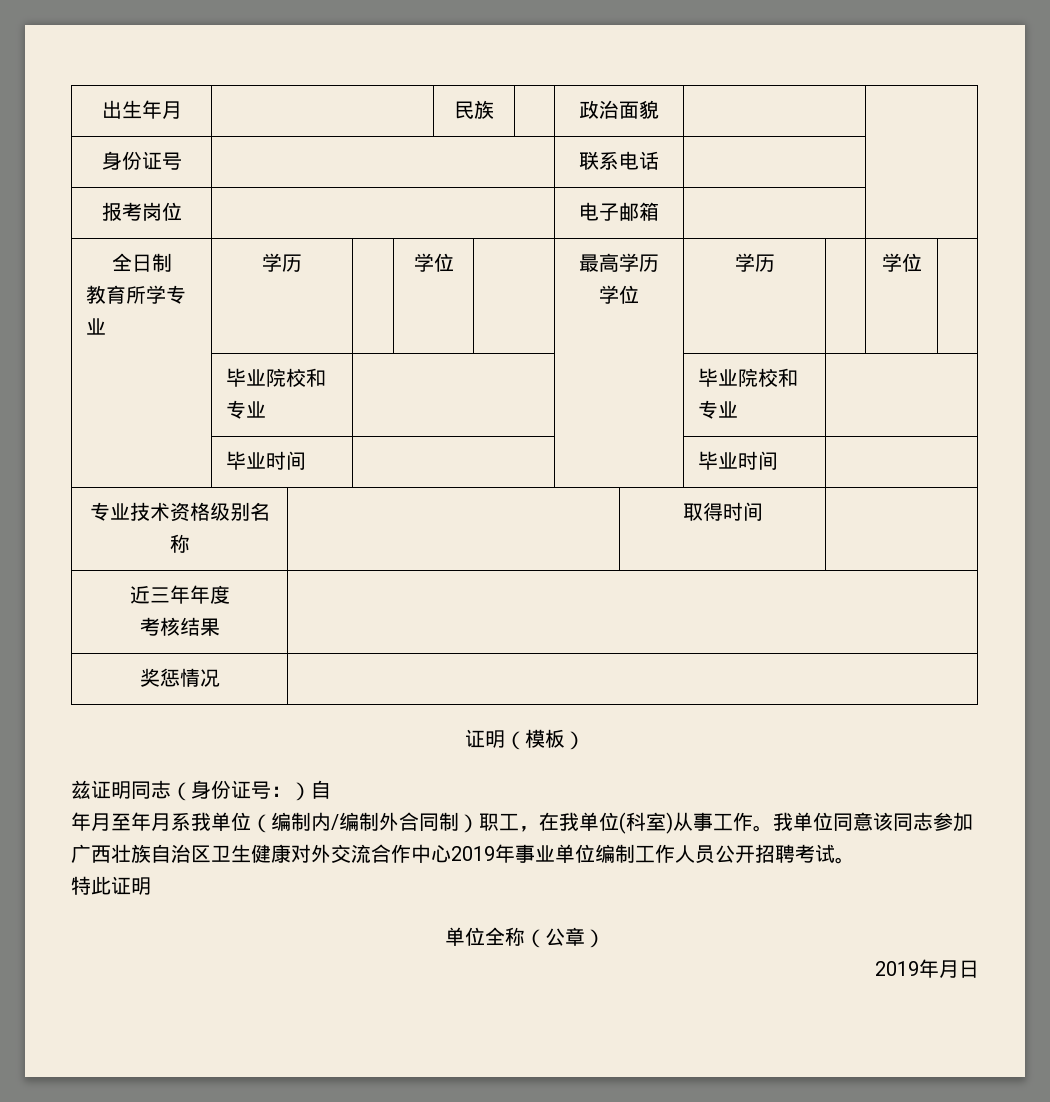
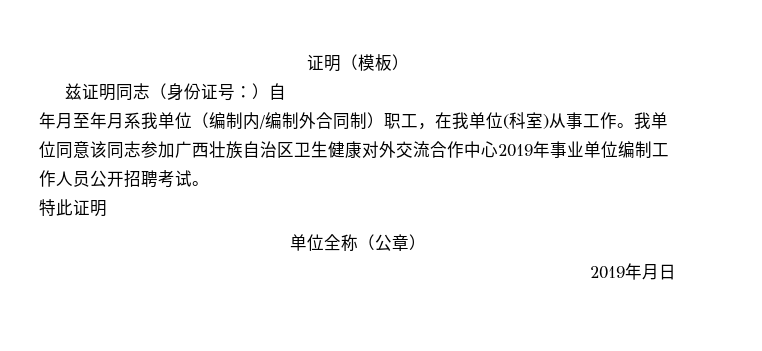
- 出生年月 | | 民族 | | 政治面貌 | |
- 身份证号 | | 联系电话 | |
- 报考岗位 | | 电子邮箱 | |
- 全日制
- 教育所学专业 | 学历 | | 学位 | | 最高学历学位 | 学历 | | 学位 |
- | 毕业院校和专业 | | | 毕业院校和专业 |
- | 毕业时间 | | | 毕业时间 |
- 专业技术资格级别名称 | | 取得时间 |
- 近三年年度
- 考核结果 |
- 奖惩情况 |

